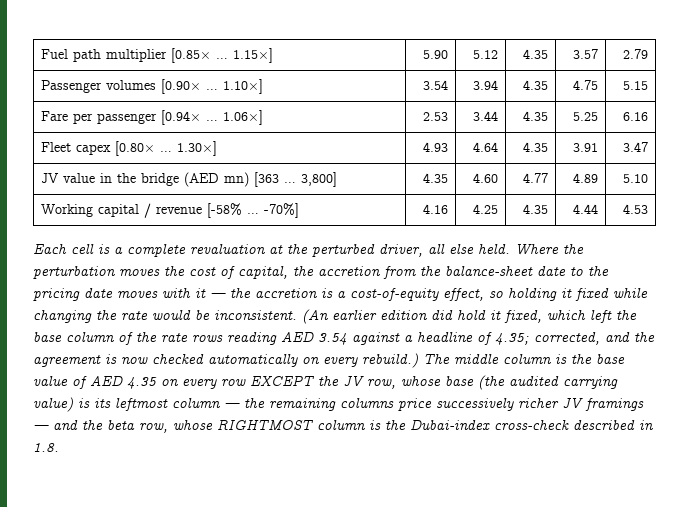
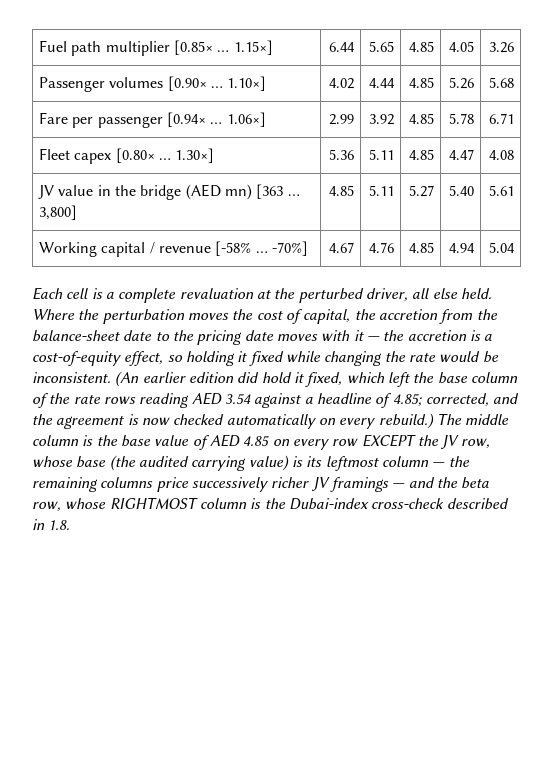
- Fuel path multiplier [0.85× … 1.15×] | 5.90 | 5.12 | 4.35 | 3.57 | 2.79
+ Fuel path multiplier [0.85× … 1.15×] | 6.44 | 5.65 | 4.85 | 4.05 | 3.26
- Passenger volumes [0.90× … 1.10×] | 3.54 | 3.94 | 4.35 | 4.75 | 5.15
+ Passenger volumes [0.90× … 1.10×] | 4.02 | 4.44 | 4.85 | 5.26 | 5.68
- Fare per passenger [0.94× … 1.06×] | 2.53 | 3.44 | 4.35 | 5.25 | 6.16
+ Fare per passenger [0.94× … 1.06×] | 2.99 | 3.92 | 4.85 | 5.78 | 6.71
- Fleet capex [0.80× … 1.30×] | 4.93 | 4.64 | 4.35 | 3.91 | 3.47
+ Fleet capex [0.80× … 1.30×] | 5.36 | 5.11 | 4.85 | 4.47 | 4.08
- JV value in the bridge (AED mn) [363 … 3,800] | 4.35 | 4.60 | 4.77 | 4.89 | 5.10
+ JV value in the bridge (AED mn) [363 … 3,800] | 4.85 | 5.11 | 5.27 | 5.40 | 5.61
- Working capital / revenue [-58% … -70%] | 4.16 | 4.25 | 4.35 | 4.44 | 4.53
+ Working capital / revenue [-58% … -70%] | 4.67 | 4.76 | 4.85 | 4.94 | 5.04
- (An earlier edition did hold it fixed, which left the base column of the rate rows reading AED 3.54 against a headline of 4.35; corrected, and the agreement is now checked automatically on every rebuild.)
+ (An earlier edition did hold it fixed, which left the base column of the rate rows reading AED 3.54 against a headline of 4.85; corrected, and the agreement is now checked automatically on every rebuild.)
- The middle column is the base value of AED 4.35 on every row EXCEPT the JV row, whose base (the audited carrying value) is its leftmost column — the remaining columns price successively richer JV framings — and the beta row, whose RIGHTMOST column is the Dubai-index cross-check described in 1.8.
+ The middle column is the base value of AED 4.85 on every row EXCEPT the JV row, whose base (the audited carrying value) is its leftmost column — the remaining columns price successively richer JV framings — and the beta row, whose RIGHTMOST column is the Dubai-index cross-check described in 1.8.

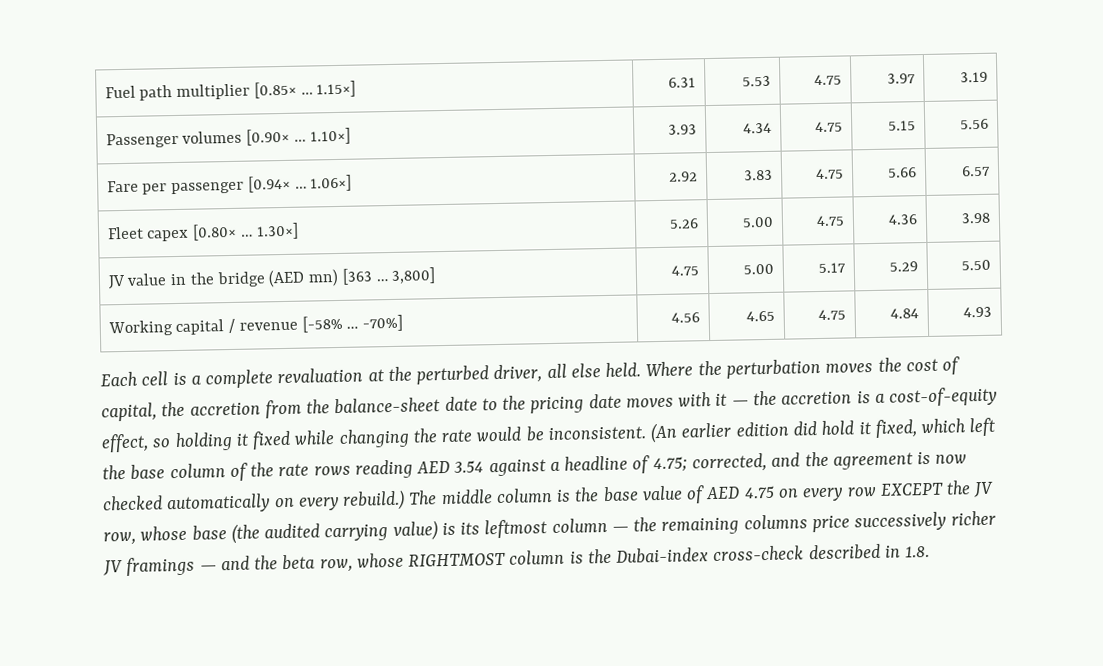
- Fuel path multiplier [0.85× … 1.15×] | 6.44 | 5.65 | 4.85 | 4.05 | 3.26
+ Fuel path multiplier [0.85× … 1.15×] | 6.31 | 5.53 | 4.75 | 3.97 | 3.19
- Passenger volumes [0.90× … 1.10×] | 4.02 | 4.44 | 4.85 | 5.26 | 5.68
+ Passenger volumes [0.90× … 1.10×] | 3.93 | 4.34 | 4.75 | 5.15 | 5.56
- Fare per passenger [0.94× … 1.06×] | 2.99 | 3.92 | 4.85 | 5.78 | 6.71
+ Fare per passenger [0.94× … 1.06×] | 2.92 | 3.83 | 4.75 | 5.66 | 6.57
- Fleet capex [0.80× … 1.30×] | 5.36 | 5.11 | 4.85 | 4.47 | 4.08
+ Fleet capex [0.80× … 1.30×] | 5.26 | 5.00 | 4.75 | 4.36 | 3.98
- JV value in the bridge (AED mn) [363 … 3,800] | 4.85 | 5.11 | 5.27 | 5.40 | 5.61
+ JV value in the bridge (AED mn) [363 … 3,800] | 4.75 | 5.00 | 5.17 | 5.29 | 5.50
- Working capital / revenue [-58% … -70%] | 4.67 | 4.76 | 4.85 | 4.94 | 5.04
+ Working capital / revenue [-58% … -70%] | 4.56 | 4.65 | 4.75 | 4.84 | 4.93
- (An earlier edition did hold it fixed, which left the base column of the rate rows reading AED 3.54 against a headline of 4.85; corrected, and the agreement is now checked automatically on every rebuild.)
+ (An earlier edition did hold it fixed, which left the base column of the rate rows reading AED 3.54 against a headline of 4.75; corrected, and the agreement is now checked automatically on every rebuild.)
- The middle column is the base value of AED 4.85 on every row EXCEPT the JV row, whose base (the audited carrying value) is its leftmost column — the remaining columns price successively richer JV framings — and the beta row, whose RIGHTMOST column is the Dubai-index cross-check described in 1.8.
+ The middle column is the base value of AED 4.75 on every row EXCEPT the JV row, whose base (the audited carrying value) is its leftmost column — the remaining columns price successively richer JV framings — and the beta row, whose RIGHTMOST column is the Dubai-index cross-check described in 1.8.

